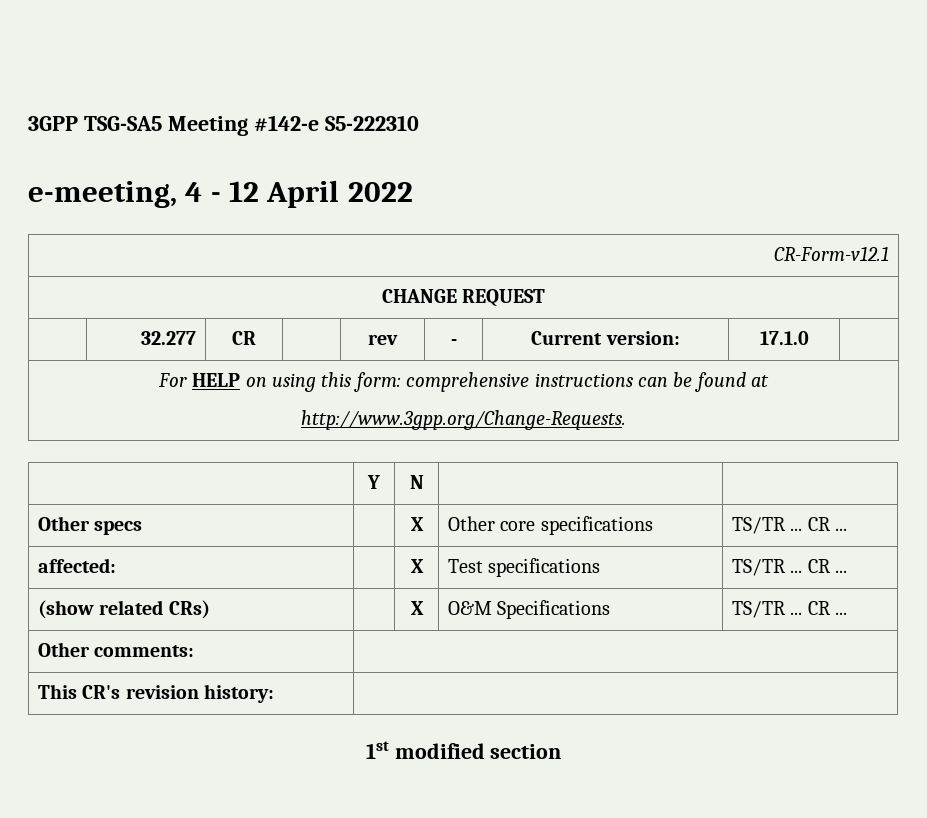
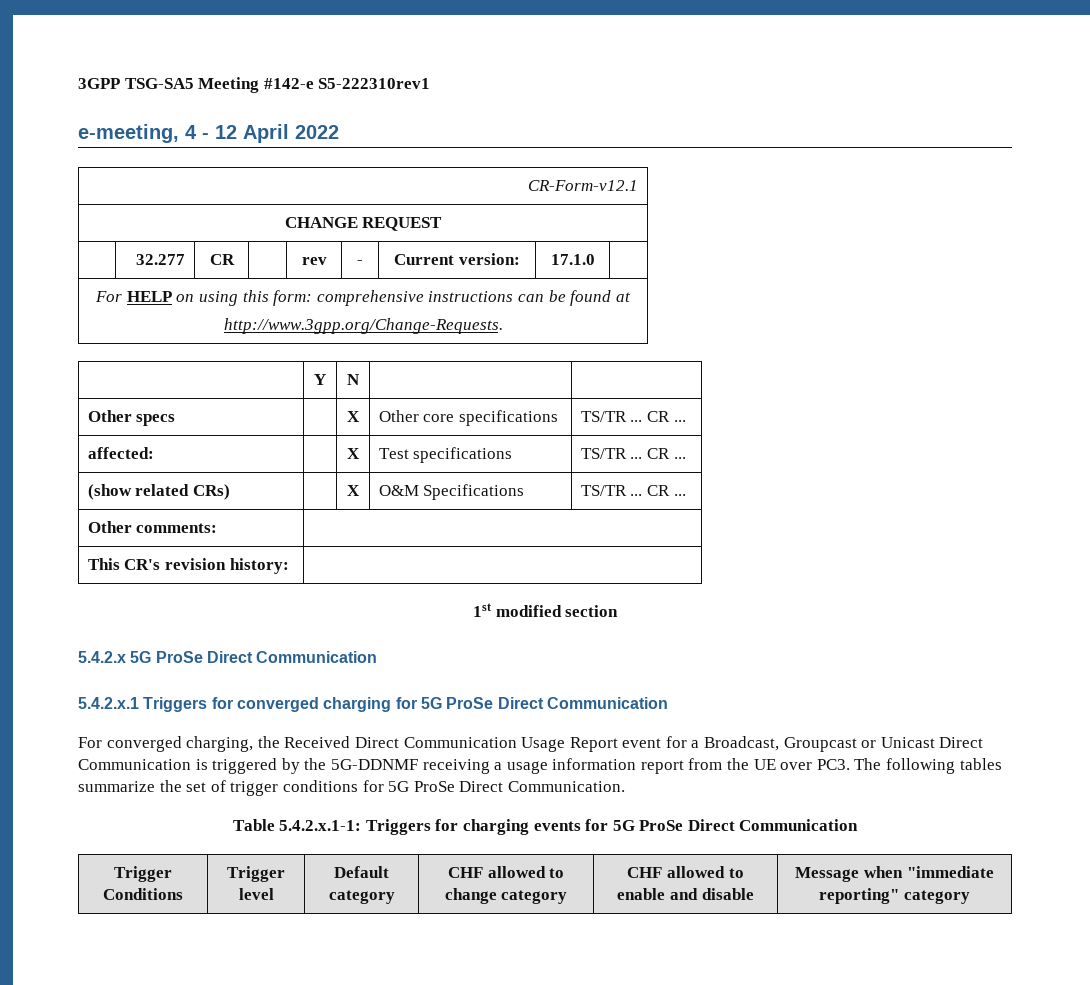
- 3GPP TSG-SA5 Meeting #142-e S5-222310
+ 3GPP TSG-SA5 Meeting #142-e S5-222310rev1
+ 5.4.2.x 5G ProSe Direct Communication
+ 5.4.2.x.1 Triggers for converged charging for 5G ProSe Direct Communication
+ For converged charging, the Received Direct Communication Usage Report event for a Broadcast, Groupcast or Unicast Direct Communication is triggered by the 5G-DDNMF receiving a usage information report from the UE over PC3. The following tables summarize the set of trigger conditions for 5G ProSe Direct Communication.
+ Table 5.4.2.x.1-1: Triggers for charging events for 5G ProSe Direct Communication
+ Trigger Conditions | Trigger level | Default category | CHF allowed to change category | CHF allowed to enable and disable | Message when "immediate reporting" category

